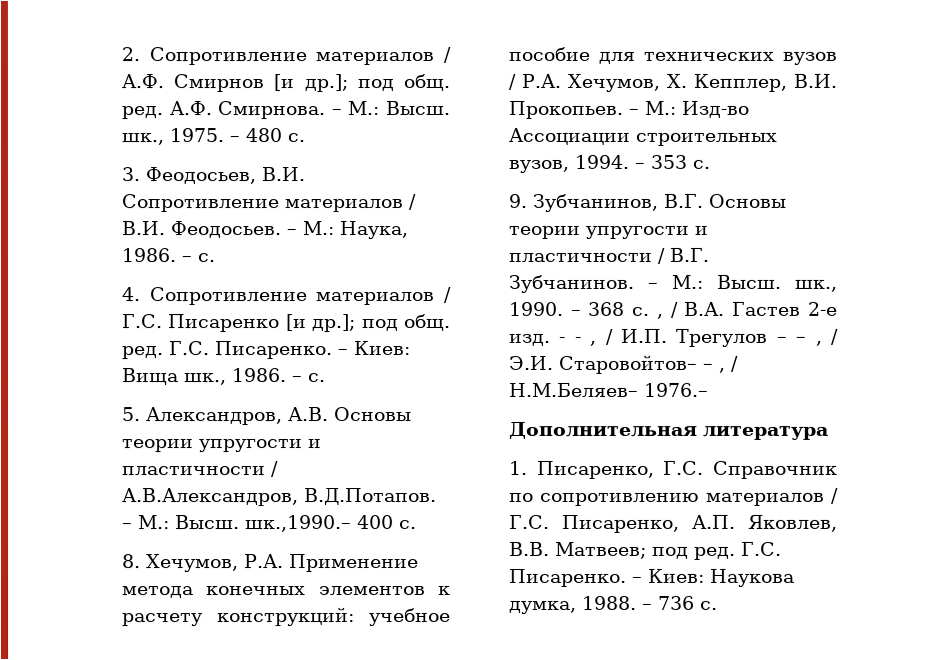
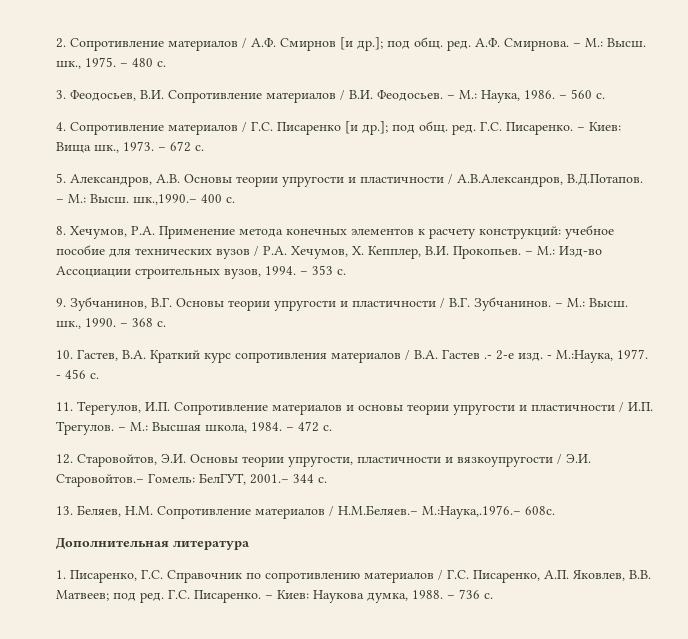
- – М.: Наука, 1986. – с.
+ – М.: Наука, 1986. – 560 с.
- – Киев: Вища шк., 1986. – с.
+ – Киев: Вища шк., 1973. – 672 с.
- – 368 с. , / В.А. Гастев 2-е изд.
+ – 368 с.
+ 10. Гастев, В.А. Краткий курс сопротивления материалов / В.А. Гастев .- 2-е изд.
- - - , / И.П. Трегулов – – , / Э.И. Старовойтов– – , / Н.М.Беляев– 1976.–
+ - М.:Наука, 1977. - 456 с.
+ 11. Терегулов, И.П. Сопротивление материалов и основы теории упругости и пластичности / И.П. Трегулов. – М.: Высшая школа, 1984. – 472 с.
+ 12. Старовойтов, Э.И. Основы теории упругости, пластичности и вязкоупругости / Э.И. Старовойтов.– Гомель: БелГУТ, 2001.– 344 с.
+ 13. Беляев, Н.М. Сопротивление материалов / Н.М.Беляев.– М.:Наука,.1976.– 608с.

